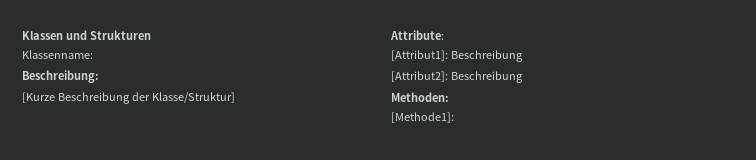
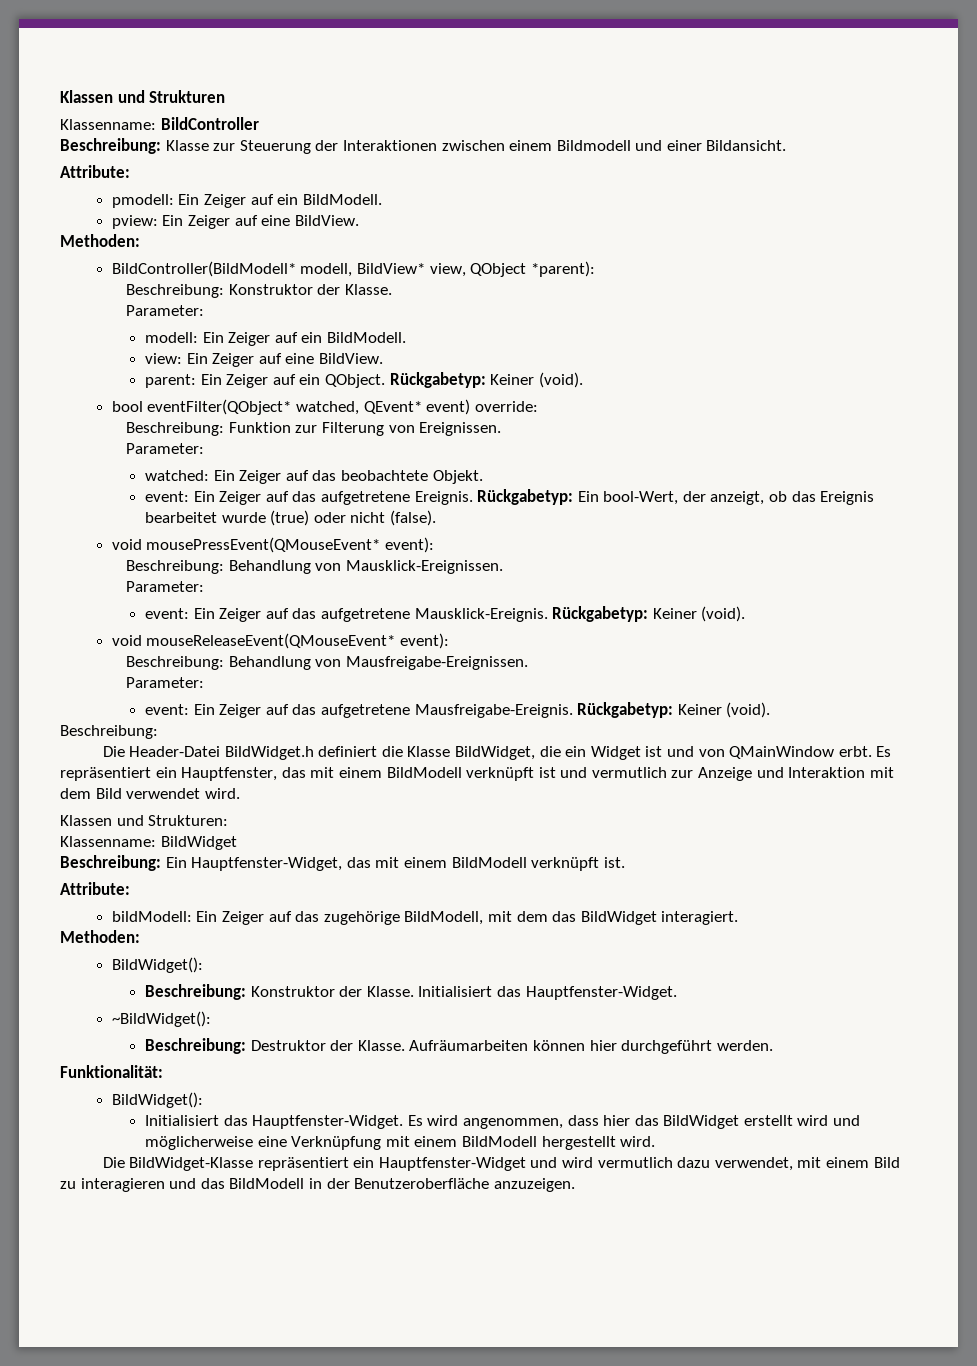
- Klassenname:
+ Klassenname: BildController
+ Beschreibung: Klasse zur Steuerung der Interaktionen zwischen einem Bildmodell und einer Bildansicht.
+ Attribute:
+ pmodell: Ein Zeiger auf ein BildModell.
+ pview: Ein Zeiger auf eine BildView.
+ Methoden:
+ BildController(BildModell* modell, BildView* view, QObject *parent):
+ Beschreibung: Konstruktor der Klasse.
+ Parameter:
+ modell: Ein Zeiger auf ein BildModell.
+ view: Ein Zeiger auf eine BildView.
+ parent: Ein Zeiger auf ein QObject. Rückgabetyp: Keiner (void).
+ bool eventFilter(QObject* watched, QEvent* event) override:
+ Beschreibung: Funktion zur Filterung von Ereignissen.
+ Parameter:
+ watched: Ein Zeiger auf das beobachtete Objekt.
+ event: Ein Zeiger auf das aufgetretene Ereignis. Rückgabetyp: Ein bool-Wert, der anzeigt, ob das Ereignis bearbeitet wurde (true) oder nicht (false).
+ void mousePressEvent(QMouseEvent* event):
+ Beschreibung: Behandlung von Mausklick-Ereignissen.
+ Parameter:
+ event: Ein Zeiger auf das aufgetretene Mausklick-Ereignis. Rückgabetyp: Keiner (void).
+ void mouseReleaseEvent(QMouseEvent* event):
+ Beschreibung: Behandlung von Mausfreigabe-Ereignissen.
+ Parameter:
+ event: Ein Zeiger auf das aufgetretene Mausfreigabe-Ereignis. Rückgabetyp: Keiner (void).
  Beschreibung:
- [Kurze Beschreibung der Klasse/Struktur]
+ Die Header-Datei BildWidget.h definiert die Klasse BildWidget, die ein Widget ist und von QMainWindow erbt. Es repräsentiert ein Hauptfenster, das mit einem BildModell verknüpft ist und vermutlich zur Anzeige und Interaktion mit dem Bild verwendet wird.
+ Klassen und Strukturen:
+ Klassenname: BildWidget
+ Beschreibung: Ein Hauptfenster-Widget, das mit einem BildModell verknüpft ist.
  Attribute:
- [Attribut1]: Beschreibung
- [Attribut2]: Beschreibung
+ bildModell: Ein Zeiger auf das zugehörige BildModell, mit dem das BildWidget interagiert.
  Methoden:
- [Methode1]:
+ BildWidget():
+ Beschreibung: Konstruktor der Klasse. Initialisiert das Hauptfenster-Widget.
+ ~BildWidget():
+ Beschreibung: Destruktor der Klasse. Aufräumarbeiten können hier durchgeführt werden.
+ Funktionalität:
+ BildWidget():
+ Initialisiert das Hauptfenster-Widget. Es wird angenommen, dass hier das BildWidget erstellt wird und möglicherweise eine Verknüpfung mit einem BildModell hergestellt wird.
+ Die BildWidget-Klasse repräsentiert ein Hauptfenster-Widget und wird vermutlich dazu verwendet, mit einem Bild zu interagieren und das BildModell in der Benutzeroberfläche anzuzeigen.

